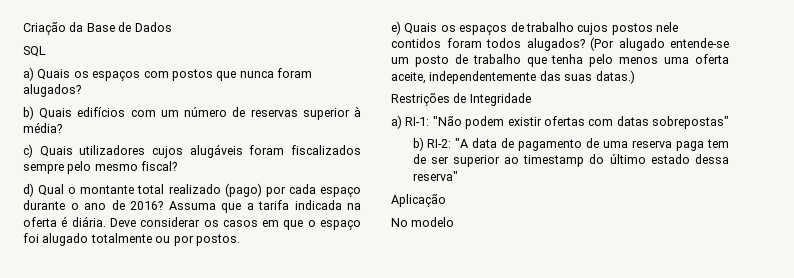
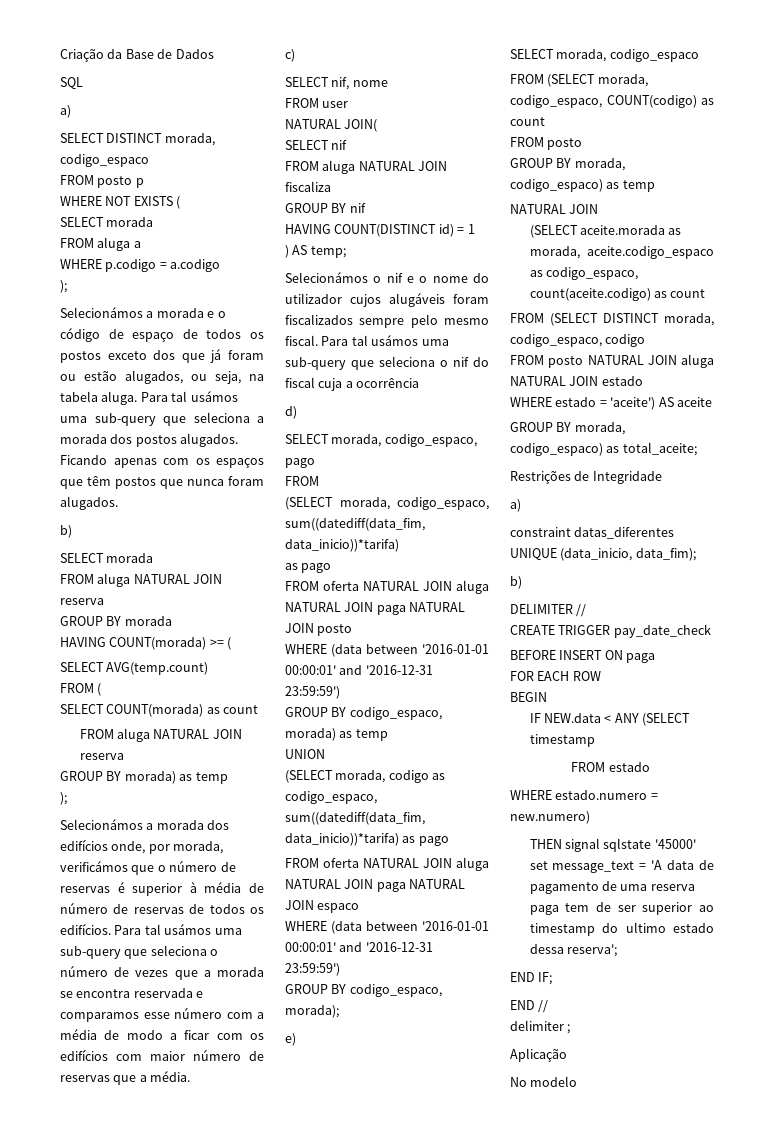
  SQL
- a) Quais os espaços com postos que nunca foram alugados?
- b) Quais edifícios com um número de reservas superior à média?
- c) Quais utilizadores cujos alugáveis foram fiscalizados sempre pelo mesmo fiscal?
- d) Qual o montante total realizado (pago) por cada espaço durante o ano de 2016? Assuma que a tarifa indicada na oferta é diária. Deve considerar os casos em que o espaço foi alugado totalmente ou por postos.
- e) Quais os espaços de trabalho cujos postos nele contidos foram todos alugados? (Por alugado entende-se um posto de trabalho que tenha pelo menos uma oferta aceite, independentemente das suas datas.)
+ a)
+ SELECT DISTINCT morada, codigo_espaco
+ FROM posto p
+ WHERE NOT EXISTS (
+ SELECT morada
+ FROM aluga a
+ WHERE p.codigo = a.codigo
+ );
+ Selecionámos a morada e o código de espaço de todos os postos exceto dos que já foram ou estão alugados, ou seja, na tabela aluga. Para tal usámos uma sub-query que seleciona a morada dos postos alugados. Ficando apenas com os espaços que têm postos que nunca foram alugados.
+ b)
+ SELECT morada
+ FROM aluga NATURAL JOIN reserva
+ GROUP BY morada
+ HAVING COUNT(morada) >= (
+ SELECT AVG(temp.count)
+ FROM (
+ SELECT COUNT(morada) as count
+ FROM aluga NATURAL JOIN reserva
+ GROUP BY morada) as temp
+ );
+ Selecionámos a morada dos edifícios onde, por morada, verificámos que o número de reservas é superior à média de número de reservas de todos os edifícios. Para tal usámos uma sub-query que seleciona o número de vezes que a morada se encontra reservada e comparamos esse número com a média de modo a ficar com os edifícios com maior número de reservas que a média.
+ c)
+ SELECT nif, nome
+ FROM user
+ NATURAL JOIN(
+ SELECT nif
+ FROM aluga NATURAL JOIN fiscaliza
+ GROUP BY nif
+ HAVING COUNT(DISTINCT id) = 1
+ ) AS temp;
+ Selecionámos o nif e o nome do utilizador cujos alugáveis foram fiscalizados sempre pelo mesmo fiscal. Para tal usámos uma sub-query que seleciona o nif do fiscal cuja a ocorrência
+ d)
+ SELECT morada, codigo_espaco, pago
+ FROM
+ (SELECT morada, codigo_espaco, sum((datediff(data_fim, data_inicio))*tarifa)
+ as pago
+ FROM oferta NATURAL JOIN aluga NATURAL JOIN paga NATURAL JOIN posto
+ WHERE (data between '2016-01-01 00:00:01' and '2016-12-31 23:59:59')
+ GROUP BY codigo_espaco, morada) as temp
+ UNION
+ (SELECT morada, codigo as codigo_espaco, sum((datediff(data_fim, data_inicio))*tarifa) as pago
+ FROM oferta NATURAL JOIN aluga NATURAL JOIN paga NATURAL JOIN espaco
+ WHERE (data between '2016-01-01 00:00:01' and '2016-12-31 23:59:59')
+ GROUP BY codigo_espaco, morada);
+ e)
+ SELECT morada, codigo_espaco
+ FROM (SELECT morada, codigo_espaco, COUNT(codigo) as count
+ FROM posto
+ GROUP BY morada, codigo_espaco) as temp
+ NATURAL JOIN
+ (SELECT aceite.morada as morada, aceite.codigo_espaco as codigo_espaco, count(aceite.codigo) as count
+ FROM (SELECT DISTINCT morada, codigo_espaco, codigo
+ FROM posto NATURAL JOIN aluga NATURAL JOIN estado
+ WHERE estado = 'aceite') AS aceite
+ GROUP BY morada, codigo_espaco) as total_aceite;
  Restrições de Integridade
- a) RI-1: "Não podem existir ofertas com datas sobrepostas"
- b) RI-2: "A data de pagamento de uma reserva paga tem de ser superior ao timestamp do último estado dessa reserva"
+ a)
+ constraint datas_diferentes UNIQUE (data_inicio, data_fim);
+ b)
+ DELIMITER //
+ CREATE TRIGGER pay_date_check
+ BEFORE INSERT ON paga
+ FOR EACH ROW
+ BEGIN
+ IF NEW.data < ANY (SELECT timestamp
+ FROM estado
+ WHERE estado.numero = new.numero)
+ THEN signal sqlstate '45000' set message_text = 'A data de pagamento de uma reserva paga tem de ser superior ao timestamp do ultimo estado dessa reserva';
+ END IF;
+ END //
+ delimiter ;

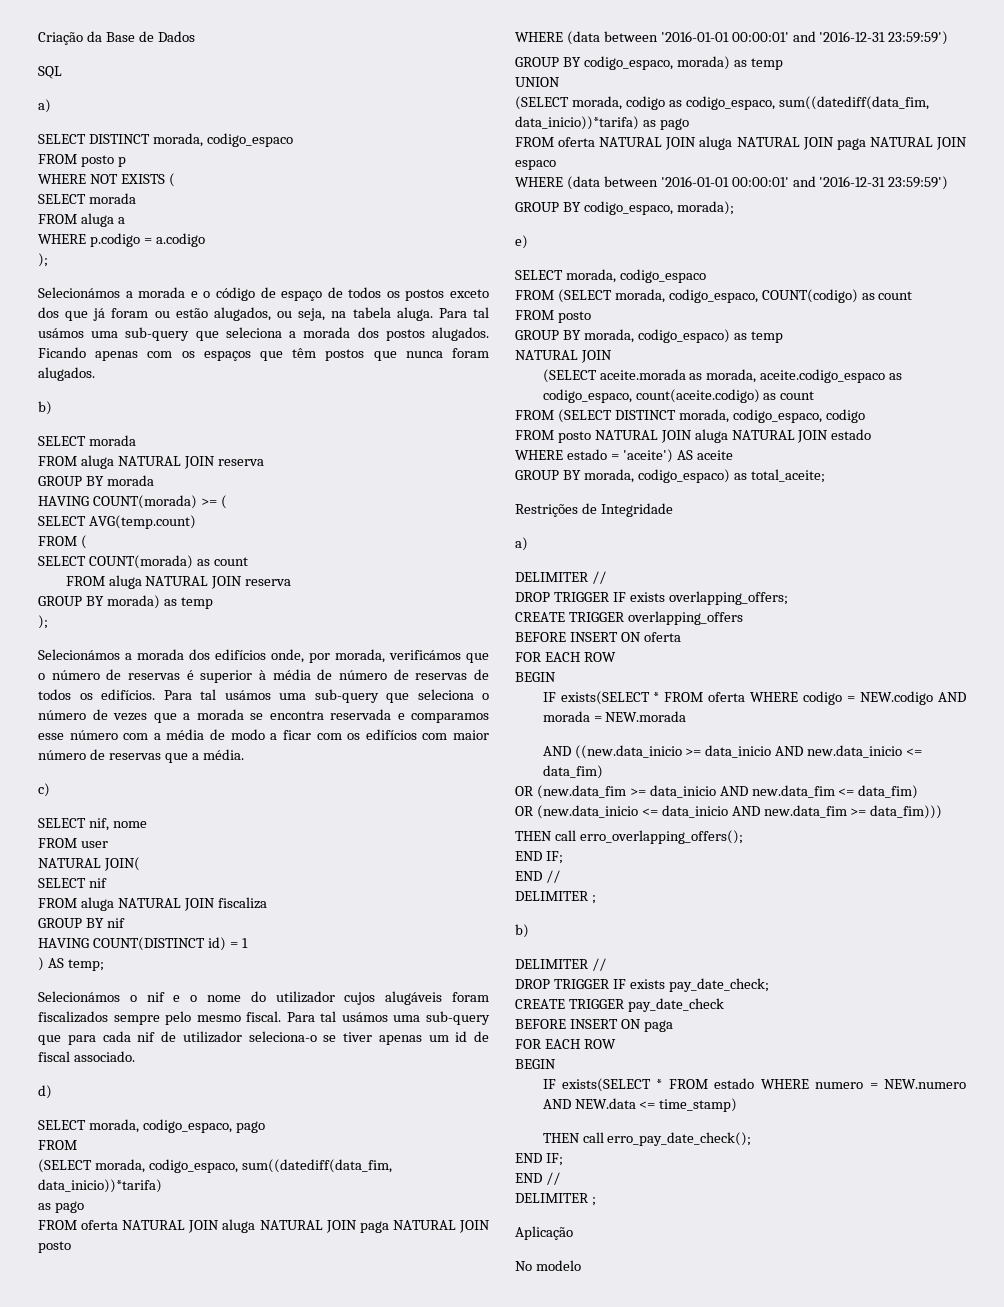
- Para tal usámos uma sub-query que seleciona o nif do fiscal cuja a ocorrência
+ Para tal usámos uma sub-query que para cada nif de utilizador seleciona-o se tiver apenas um id de fiscal associado.
  Restrições de Integridade
  a)
- constraint datas_diferentes UNIQUE (data_inicio, data_fim);
+ DELIMITER //
+ DROP TRIGGER IF exists overlapping_offers;
+ CREATE TRIGGER overlapping_offers
+ BEFORE INSERT ON oferta
+ FOR EACH ROW
+ BEGIN
+ IF exists(SELECT * FROM oferta WHERE codigo = NEW.codigo AND morada = NEW.morada
+ AND ((new.data_inicio >= data_inicio AND new.data_inicio <= data_fim)
+ OR (new.data_fim >= data_inicio AND new.data_fim <= data_fim)
+ OR (new.data_inicio <= data_inicio AND new.data_fim >= data_fim)))
+ THEN call erro_overlapping_offers();
+ END IF;
+ END //
+ DELIMITER ;
  b)
  DELIMITER //
+ DROP TRIGGER IF exists pay_date_check;
- IF NEW.data < ANY (SELECT timestamp
- FROM estado
- WHERE estado.numero = new.numero)
- THEN signal sqlstate '45000' set message_text = 'A data de pagamento de uma reserva paga tem de ser superior ao timestamp do ultimo estado dessa reserva';
+ IF exists(SELECT * FROM estado WHERE numero = NEW.numero AND NEW.data <= time_stamp)
+ THEN call erro_pay_date_check();
  END IF;
  END //
- delimiter ;
+ DELIMITER ;

